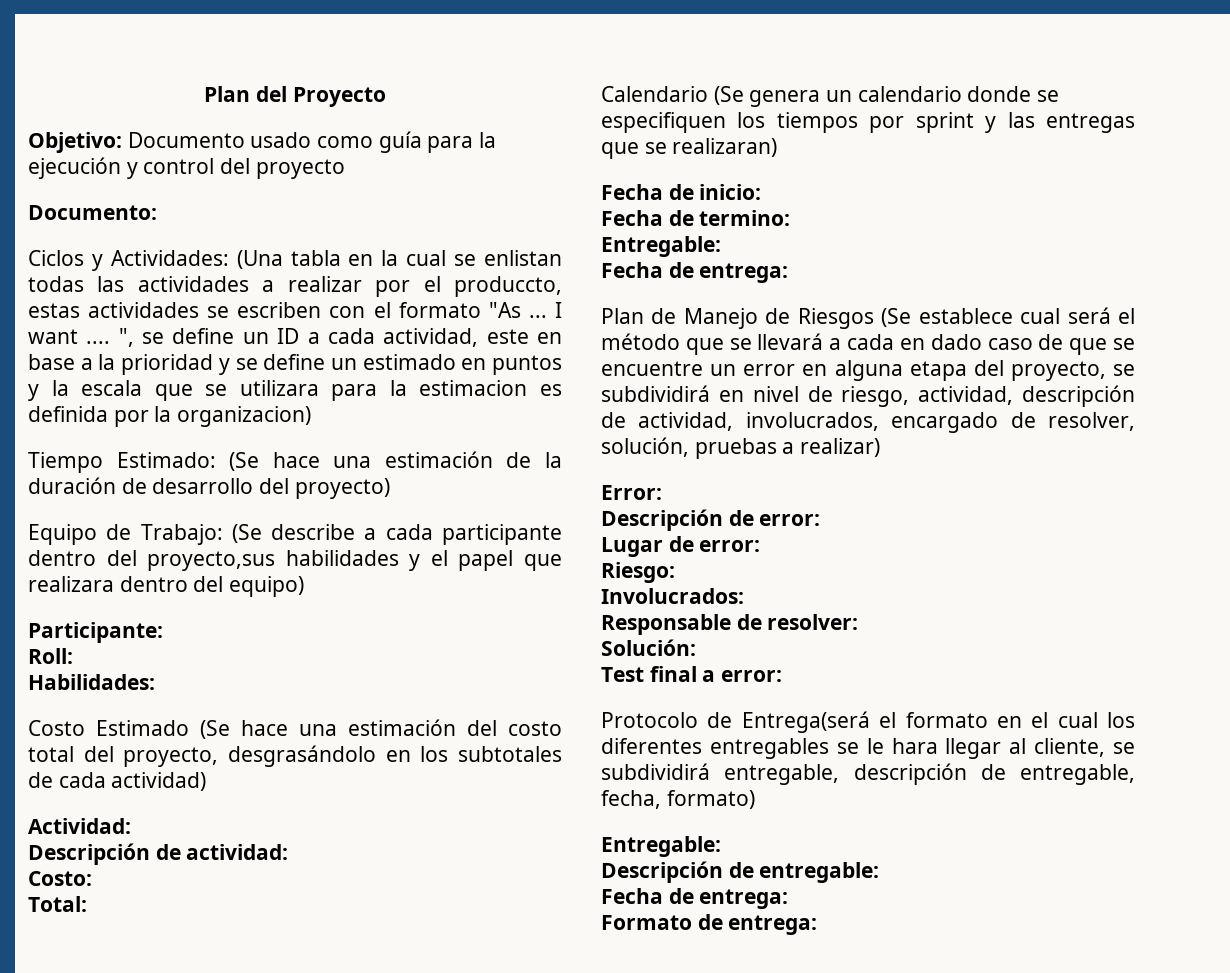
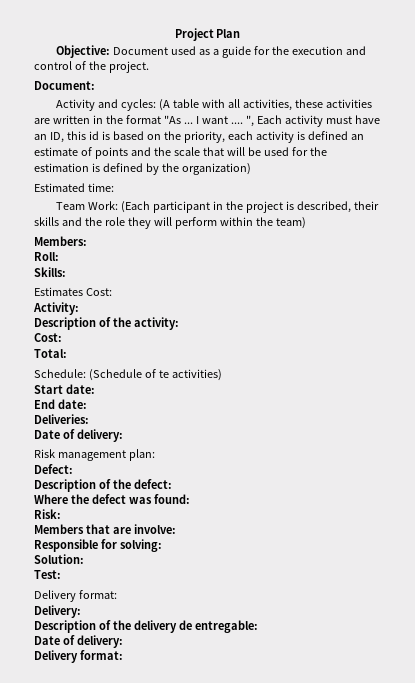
- Plan del Proyecto
- Objetivo: Documento usado como guía para la ejecución y control del proyecto
- Documento:
- Ciclos y Actividades: (Una tabla en la cual se enlistan todas las actividades a realizar por el produccto, estas actividades se escriben con el formato "As ...
+ Project Plan
+ Objective: Document used as a guide for the execution and control of the project.
+ Document:
+ Activity and cycles: (A table with all activities, these activities are written in the format "As ...
- ", se define un ID a cada actividad, este en base a la prioridad y se define un estimado en puntos y la escala que se utilizara para la estimacion es definida por la organizacion)
- Tiempo Estimado: (Se hace una estimación de la duración de desarrollo del proyecto)
- Equipo de Trabajo: (Se describe a cada participante dentro del proyecto,sus habilidades y el papel que realizara dentro del equipo)
- Participante:
+ ", Each activity must have an ID, this id is based on the priority, each activity is defined an estimate of points and the scale that will be used for the estimation is defined by the organization)
+ Estimated time:
+ Team Work: (Each participant in the project is described, their skills and the role they will perform within the team)
+ Members:
  Roll:
- Habilidades:
- Costo Estimado (Se hace una estimación del costo total del proyecto, desgrasándolo en los subtotales de cada actividad)
- Actividad:
- Descripción de actividad:
- Costo:
+ Skills:
+ Estimates Cost:
+ Activity:
+ Description of the activity:
+ Cost:
  Total:
- Calendario (Se genera un calendario donde se especifiquen los tiempos por sprint y las entregas que se realizaran)
- Fecha de inicio:
- Fecha de termino:
- Entregable:
- Fecha de entrega:
- Plan de Manejo de Riesgos (Se establece cual será el método que se llevará a cada en dado caso de que se encuentre un error en alguna etapa del proyecto, se subdividirá en nivel de riesgo, actividad, descripción de actividad, involucrados, encargado de resolver, solución, pruebas a realizar)
- Error:
- Descripción de error:
- Lugar de error:
- Riesgo:
- Involucrados:
- Responsable de resolver:
- Solución:
- Test final a error:
- Protocolo de Entrega(será el formato en el cual los diferentes entregables se le hara llegar al cliente, se subdividirá entregable, descripción de entregable, fecha, formato)
- Entregable:
- Descripción de entregable:
- Fecha de entrega:
- Formato de entrega:
+ Schedule: (Schedule of te activities)
+ Start date:
+ End date:
+ Deliveries:
+ Date of delivery:
+ Risk management plan:
+ Defect:
+ Description of the defect:
+ Where the defect was found:
+ Risk:
+ Members that are involve:
+ Responsible for solving:
+ Solution:
+ Test:
+ Delivery format:
+ Delivery:
+ Description of the delivery de entregable:
+ Date of delivery:
+ Delivery format:

